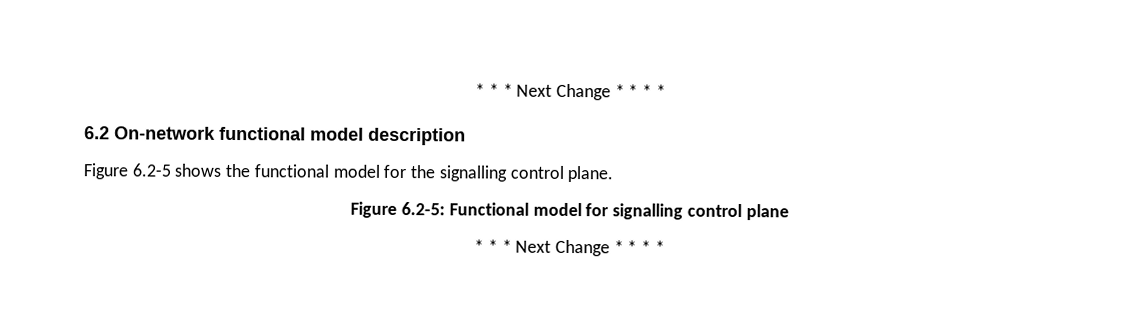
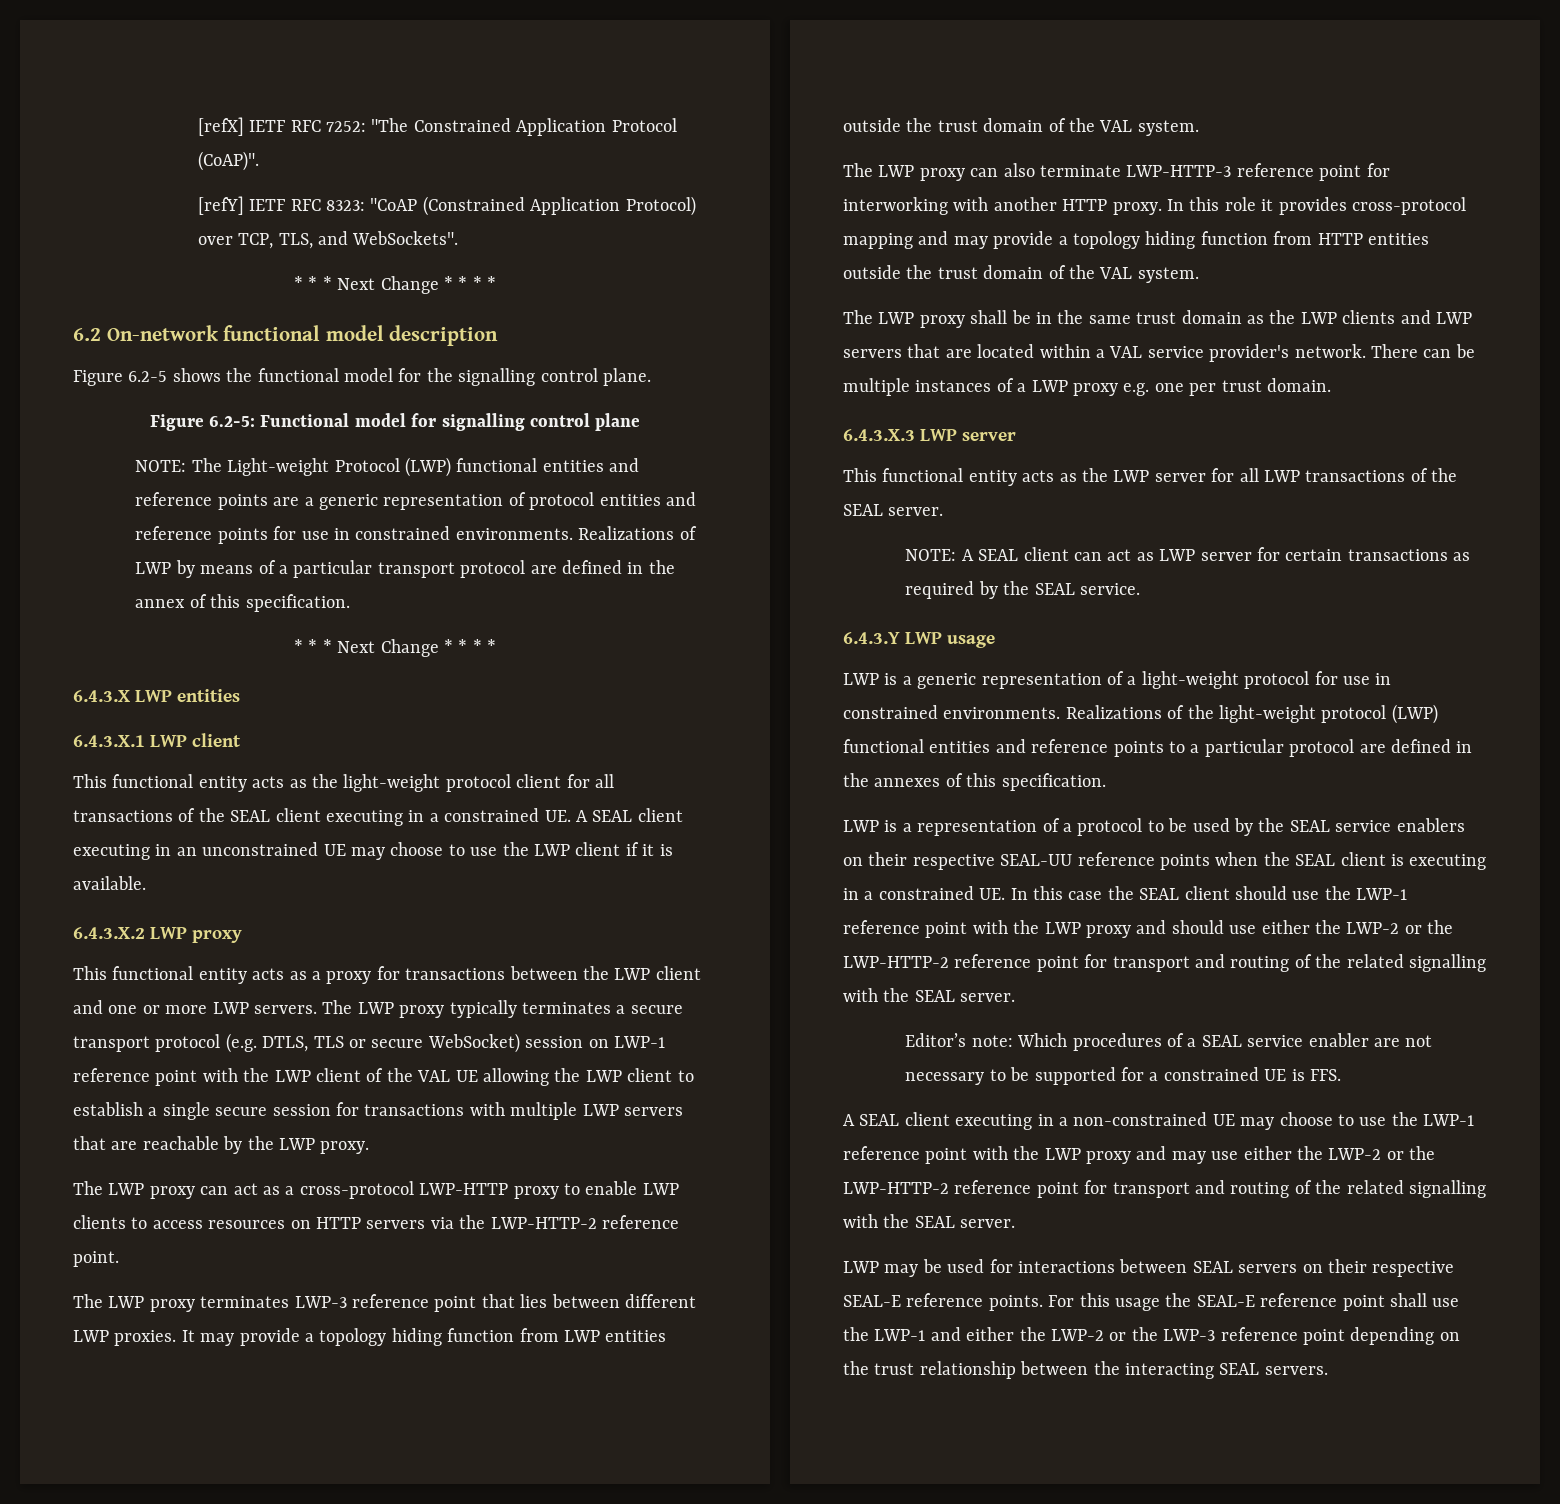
+ [refX] IETF RFC 7252: "The Constrained Application Protocol (CoAP)".
+ [refY] IETF RFC 8323: "CoAP (Constrained Application Protocol) over TCP, TLS, and WebSockets".
  Figure 6.2-5: Functional model for signalling control plane
+ NOTE: The Light-weight Protocol (LWP) functional entities and reference points are a generic representation of protocol entities and reference points for use in constrained environments. Realizations of LWP by means of a particular transport protocol are defined in the annex of this specification.
  * * * Next Change * * * *
+ 6.4.3.X LWP entities
+ 6.4.3.X.1 LWP client
+ This functional entity acts as the light-weight protocol client for all transactions of the SEAL client executing in a constrained UE. A SEAL client executing in an unconstrained UE may choose to use the LWP client if it is available.
+ 6.4.3.X.2 LWP proxy
+ This functional entity acts as a proxy for transactions between the LWP client and one or more LWP servers. The LWP proxy typically terminates a secure transport protocol (e.g. DTLS, TLS or secure WebSocket) session on LWP-1 reference point with the LWP client of the VAL UE allowing the LWP client to establish a single secure session for transactions with multiple LWP servers that are reachable by the LWP proxy.
+ The LWP proxy can act as a cross-protocol LWP-HTTP proxy to enable LWP clients to access resources on HTTP servers via the LWP-HTTP-2 reference point.
+ The LWP proxy terminates LWP-3 reference point that lies between different LWP proxies. It may provide a topology hiding function from LWP entities outside the trust domain of the VAL system.
+ The LWP proxy can also terminate LWP-HTTP-3 reference point for interworking with another HTTP proxy. In this role it provides cross-protocol mapping and may provide a topology hiding function from HTTP entities outside the trust domain of the VAL system.
+ The LWP proxy shall be in the same trust domain as the LWP clients and LWP servers that are located within a VAL service provider's network. There can be multiple instances of a LWP proxy e.g. one per trust domain.
+ 6.4.3.X.3 LWP server
+ This functional entity acts as the LWP server for all LWP transactions of the SEAL server.
+ NOTE: A SEAL client can act as LWP server for certain transactions as required by the SEAL service.
+ 6.4.3.Y LWP usage
+ LWP is a generic representation of a light-weight protocol for use in constrained environments. Realizations of the light-weight protocol (LWP) functional entities and reference points to a particular protocol are defined in the annexes of this specification.
+ LWP is a representation of a protocol to be used by the SEAL service enablers on their respective SEAL-UU reference points when the SEAL client is executing in a constrained UE. In this case the SEAL client should use the LWP-1 reference point with the LWP proxy and should use either the LWP-2 or the LWP-HTTP-2 reference point for transport and routing of the related signalling with the SEAL server.
+ Editor’s note: Which procedures of a SEAL service enabler are not necessary to be supported for a constrained UE is FFS.
+ A SEAL client executing in a non-constrained UE may choose to use the LWP-1 reference point with the LWP proxy and may use either the LWP-2 or the LWP-HTTP-2 reference point for transport and routing of the related signalling with the SEAL server.
+ LWP may be used for interactions between SEAL servers on their respective SEAL-E reference points. For this usage the SEAL-E reference point shall use the LWP-1 and either the LWP-2 or the LWP-3 reference point depending on the trust relationship between the interacting SEAL servers.

